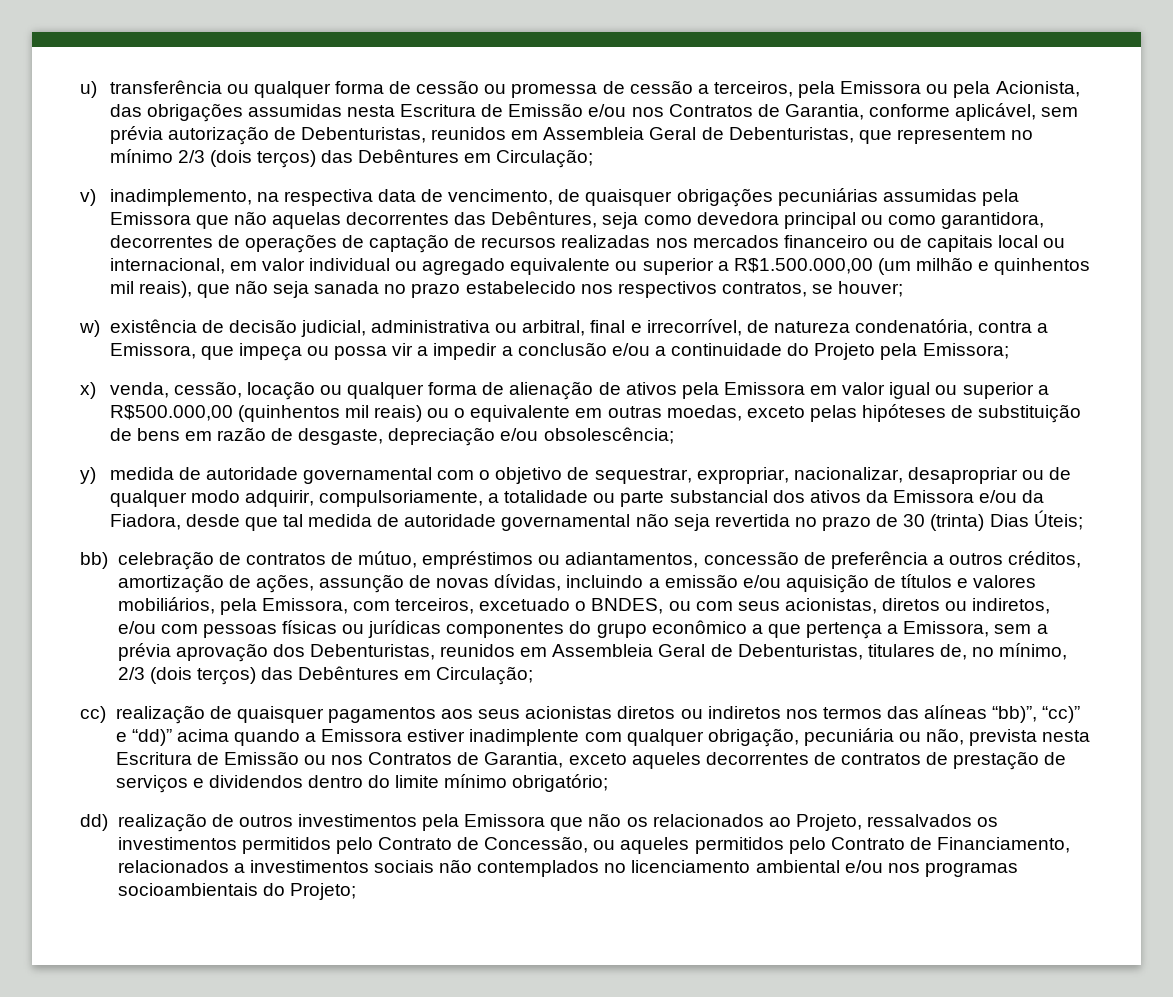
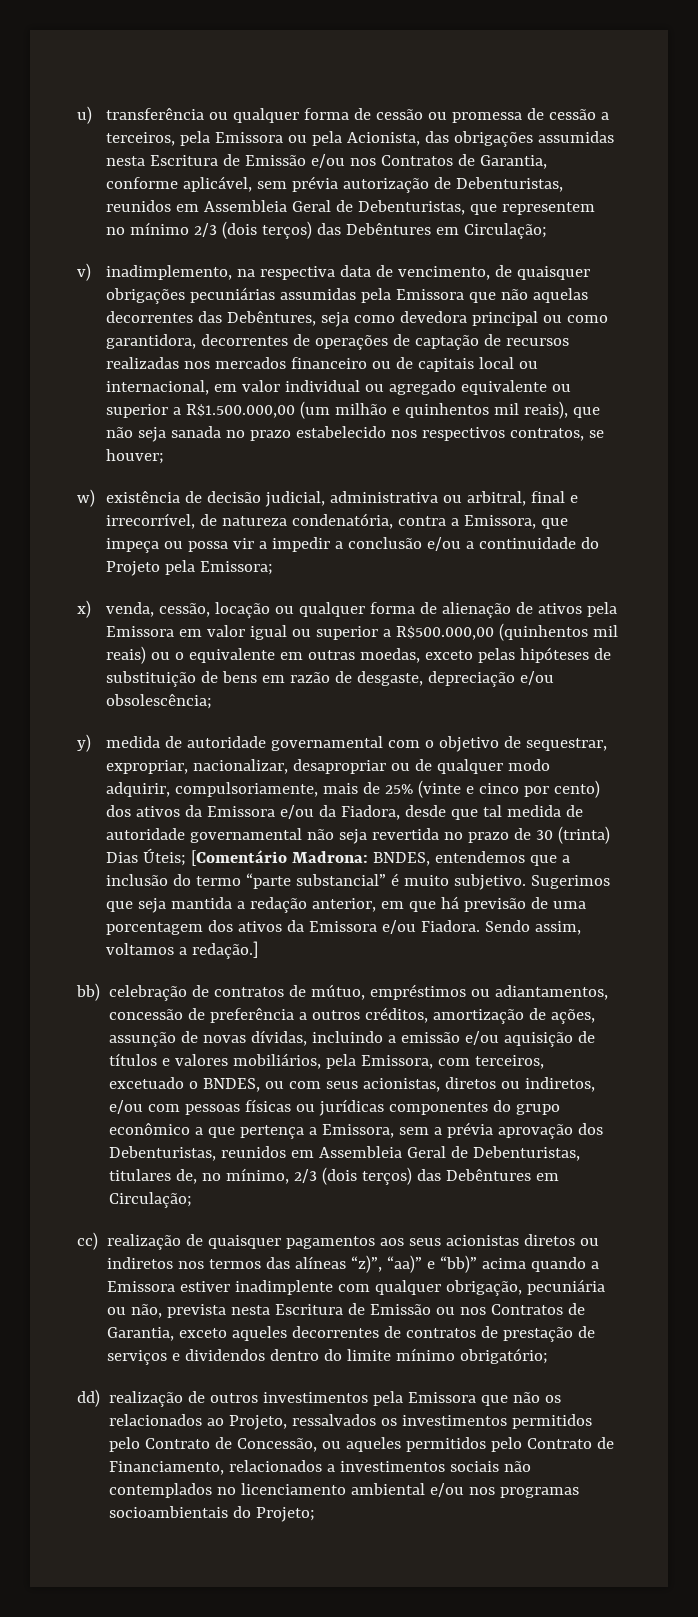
- y) medida de autoridade governamental com o objetivo de sequestrar, expropriar, nacionalizar, desapropriar ou de qualquer modo adquirir, compulsoriamente, a totalidade ou parte substancial dos ativos da Emissora e/ou da Fiadora, desde que tal medida de autoridade governamental não seja revertida no prazo de 30 (trinta) Dias Úteis;
+ y) medida de autoridade governamental com o objetivo de sequestrar, expropriar, nacionalizar, desapropriar ou de qualquer modo adquirir, compulsoriamente, mais de 25% (vinte e cinco por cento) dos ativos da Emissora e/ou da Fiadora, desde que tal medida de autoridade governamental não seja revertida no prazo de 30 (trinta) Dias Úteis; [Comentário Madrona: BNDES, entendemos que a inclusão do termo “parte substancial” é muito subjetivo. Sugerimos que seja mantida a redação anterior, em que há previsão de uma porcentagem dos ativos da Emissora e/ou Fiadora. Sendo assim, voltamos a redação.]
- cc) realização de quaisquer pagamentos aos seus acionistas diretos ou indiretos nos termos das alíneas “bb)”, “cc)” e “dd)” acima quando a Emissora estiver inadimplente com qualquer obrigação, pecuniária ou não, prevista nesta Escritura de Emissão ou nos Contratos de Garantia, exceto aqueles decorrentes de contratos de prestação de serviços e dividendos dentro do limite mínimo obrigatório;
+ cc) realização de quaisquer pagamentos aos seus acionistas diretos ou indiretos nos termos das alíneas “z)”, “aa)” e “bb)” acima quando a Emissora estiver inadimplente com qualquer obrigação, pecuniária ou não, prevista nesta Escritura de Emissão ou nos Contratos de Garantia, exceto aqueles decorrentes de contratos de prestação de serviços e dividendos dentro do limite mínimo obrigatório;

